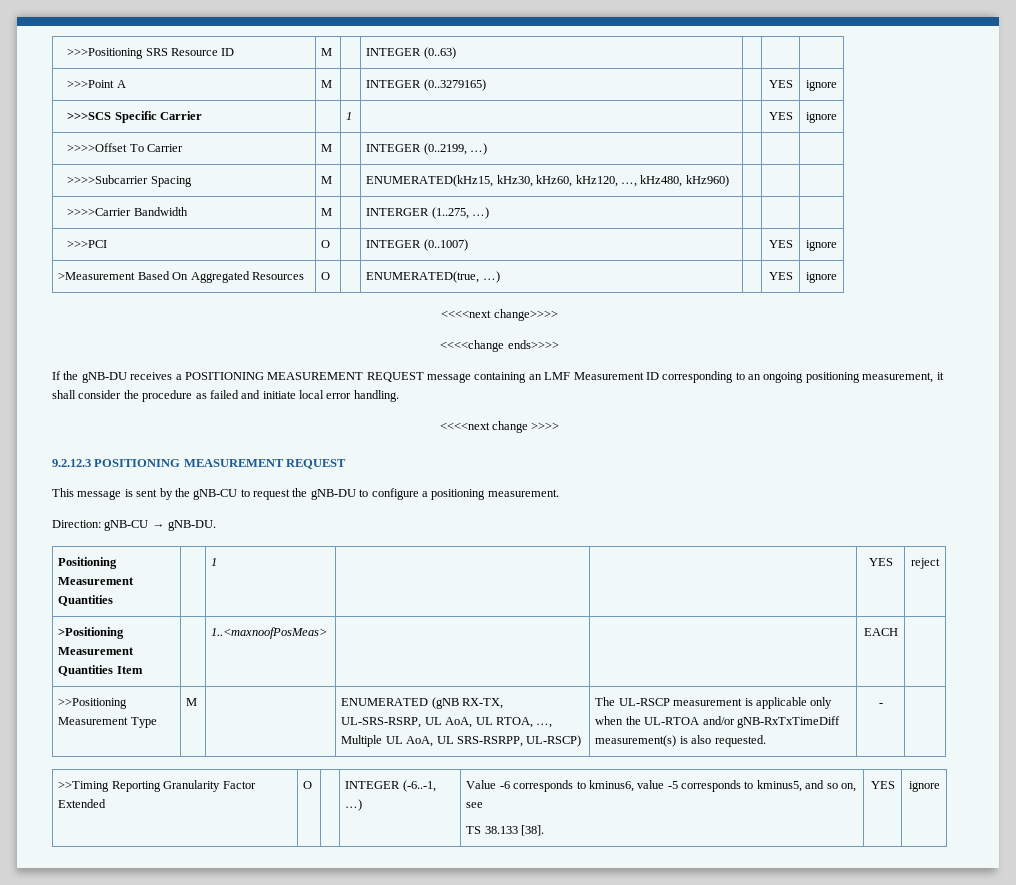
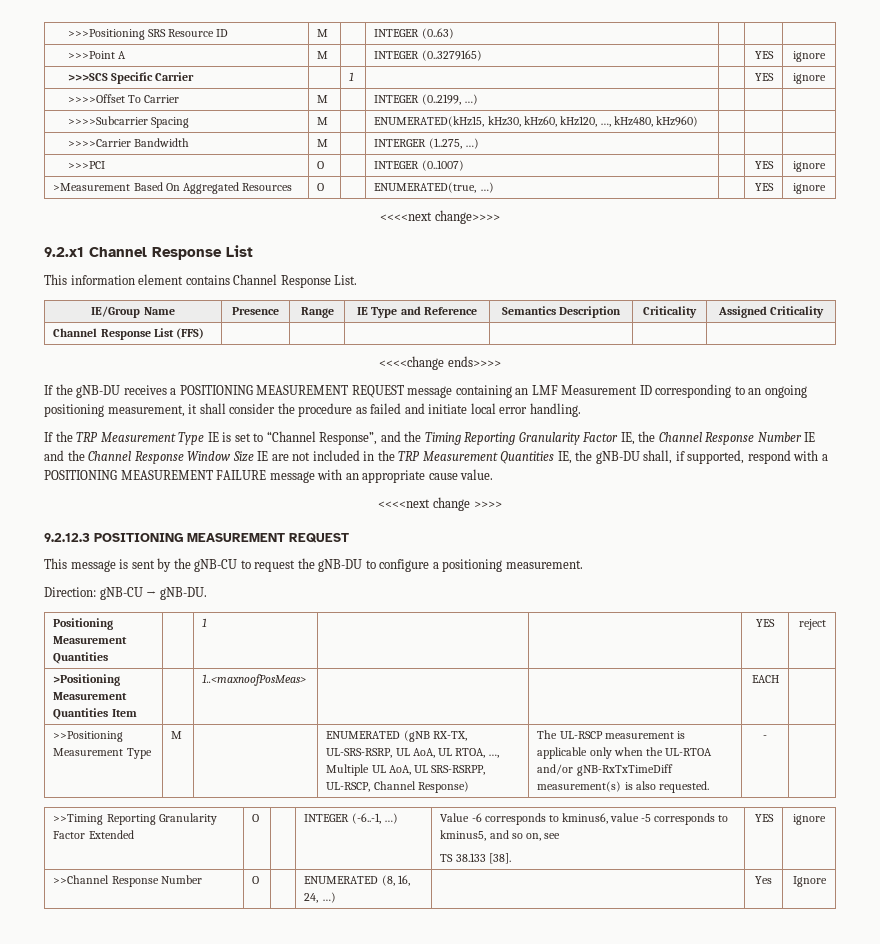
+ 9.2.x1 Channel Response List
+ This information element contains Channel Response List.
+ IE/Group Name | Presence | Range | IE Type and Reference | Semantics Description | Criticality | Assigned Criticality
+ Channel Response List (FFS) | | | | | |
+ If the TRP Measurement Type IE is set to “Channel Response”, and the Timing Reporting Granularity Factor IE, the Channel Response Number IE and the Channel Response Window Size IE are not included in the TRP Measurement Quantities IE, the gNB-DU shall, if supported, respond with a POSITIONING MEASUREMENT FAILURE message with an appropriate cause value.
- >>Positioning Measurement Type | M | | ENUMERATED (gNB RX-TX, UL-SRS-RSRP, UL AoA, UL RTOA, …, Multiple UL AoA, UL SRS-RSRPP, UL-RSCP) | The UL-RSCP measurement is applicable only when the UL-RTOA and/or gNB-RxTxTimeDiff measurement(s) is also requested. | - |
+ >>Positioning Measurement Type | M | | ENUMERATED (gNB RX-TX, UL-SRS-RSRP, UL AoA, UL RTOA, …, Multiple UL AoA, UL SRS-RSRPP, UL-RSCP, Channel Response) | The UL-RSCP measurement is applicable only when the UL-RTOA and/or gNB-RxTxTimeDiff measurement(s) is also requested. | - |
+ >>Channel Response Number | O | | ENUMERATED (8, 16, 24, …) | | Yes | Ignore

